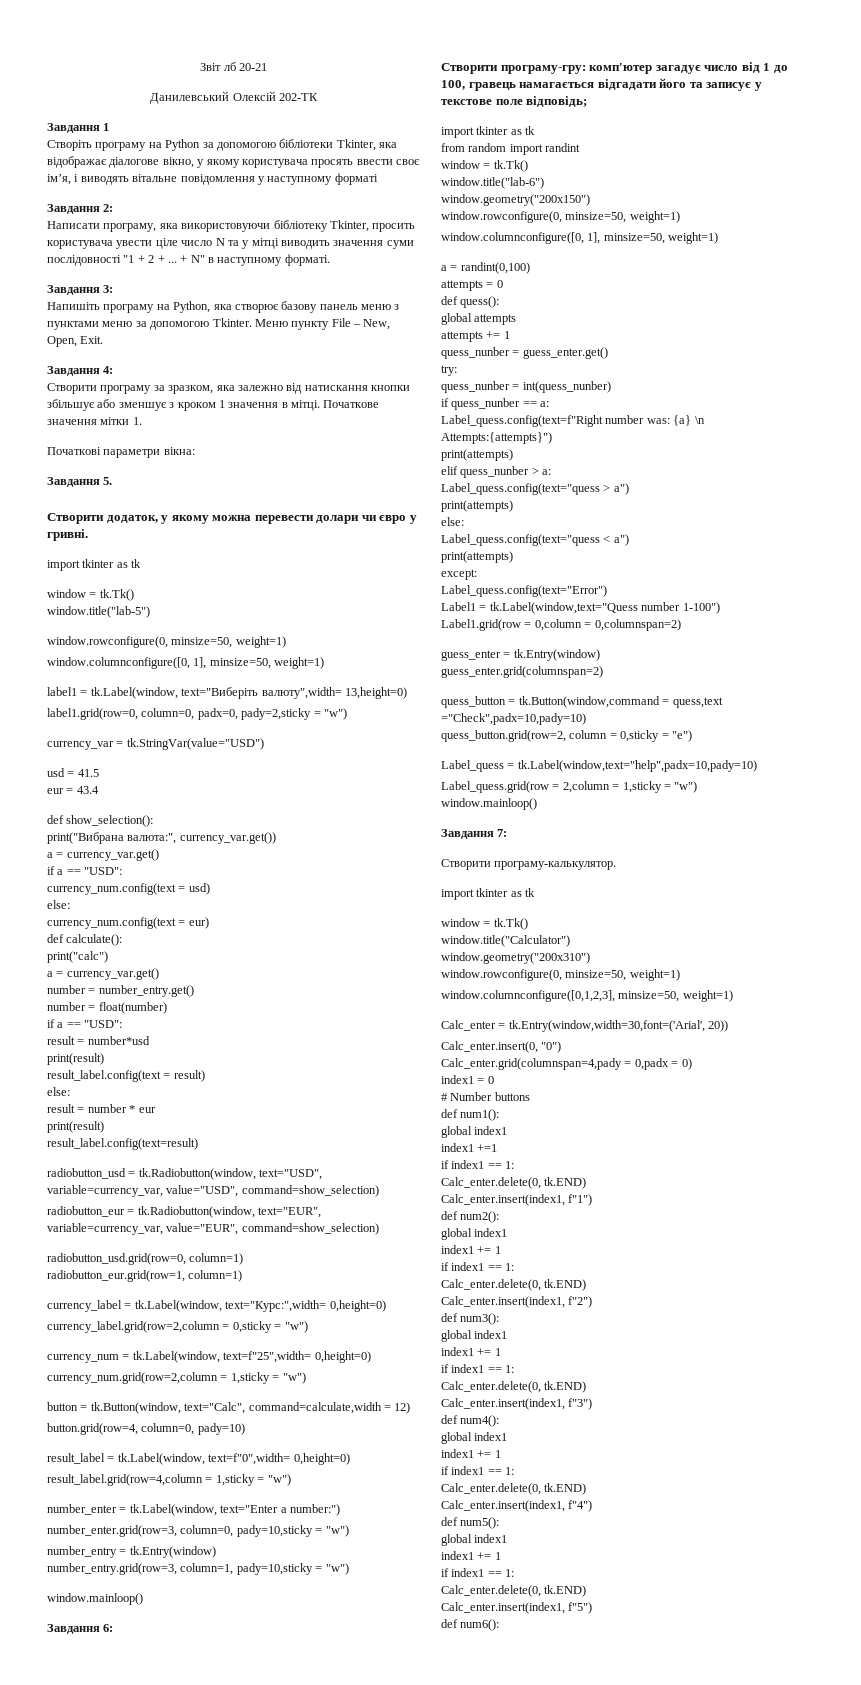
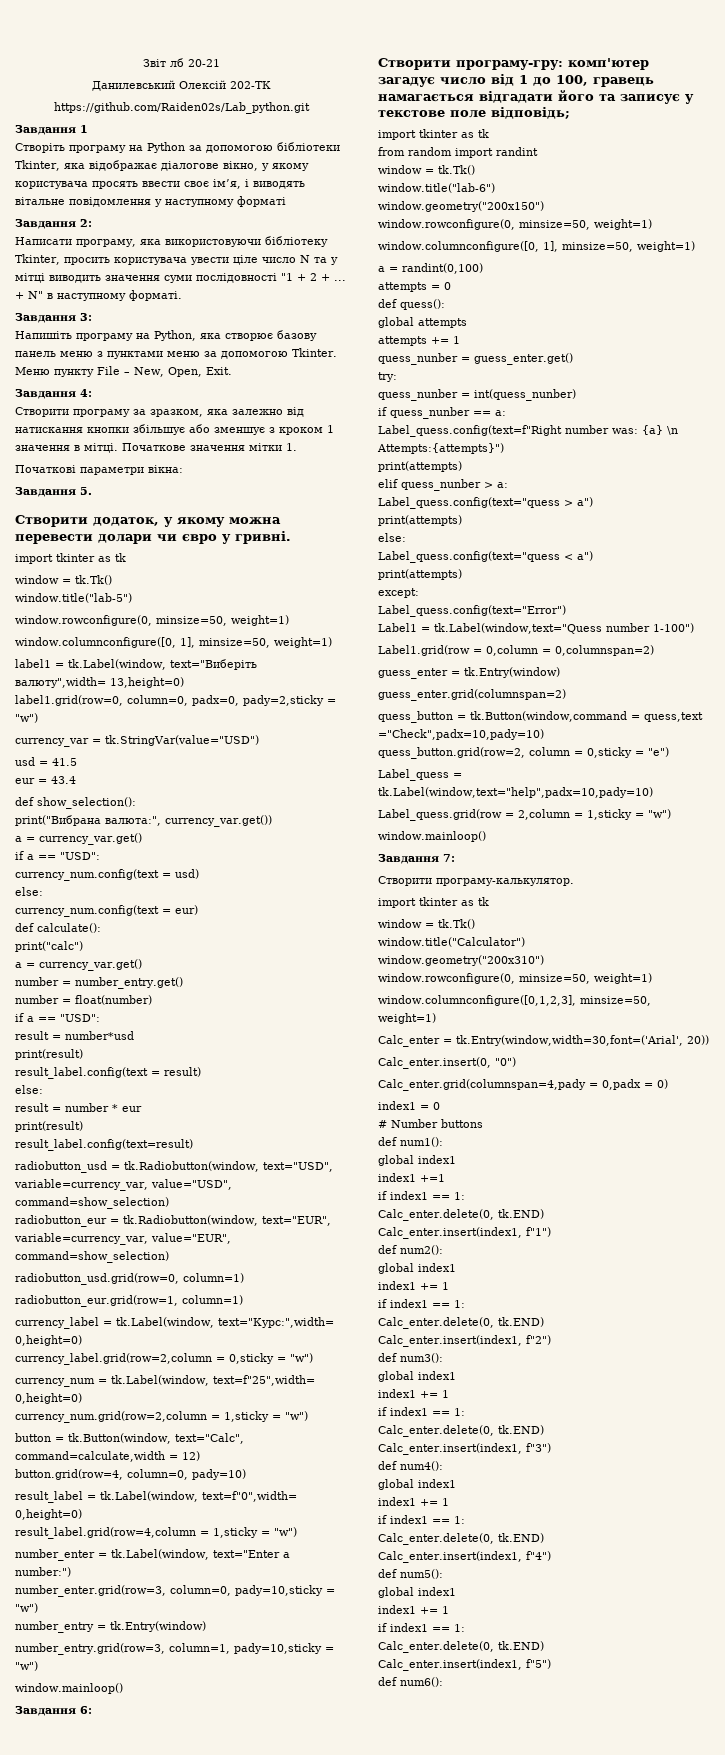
+ https://github.com/Raiden02s/Lab_python.git

